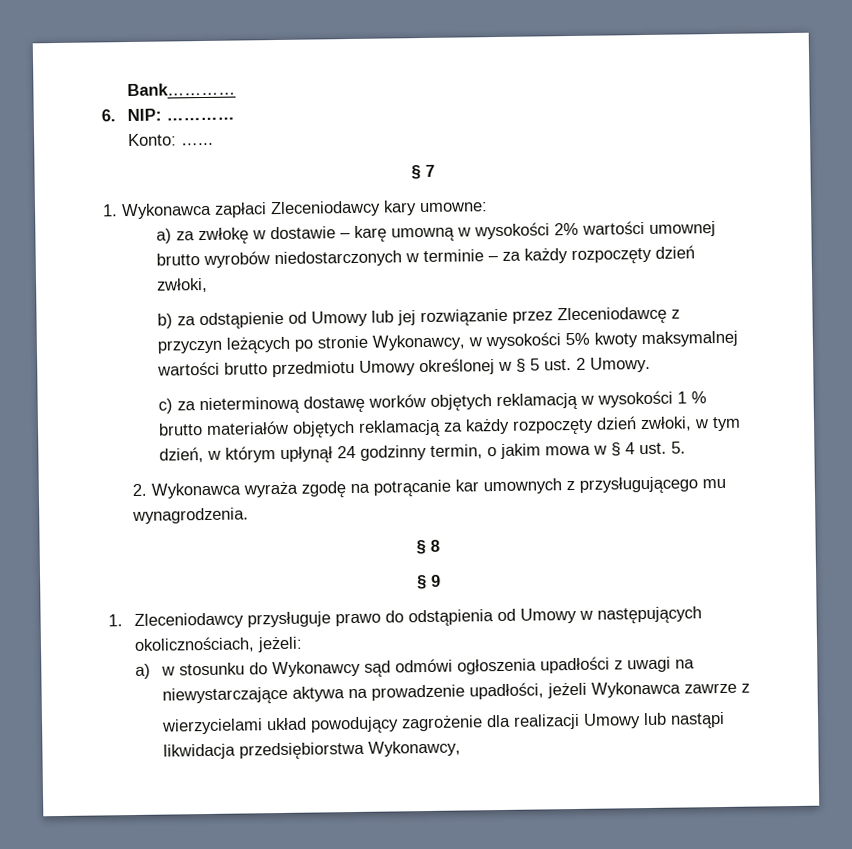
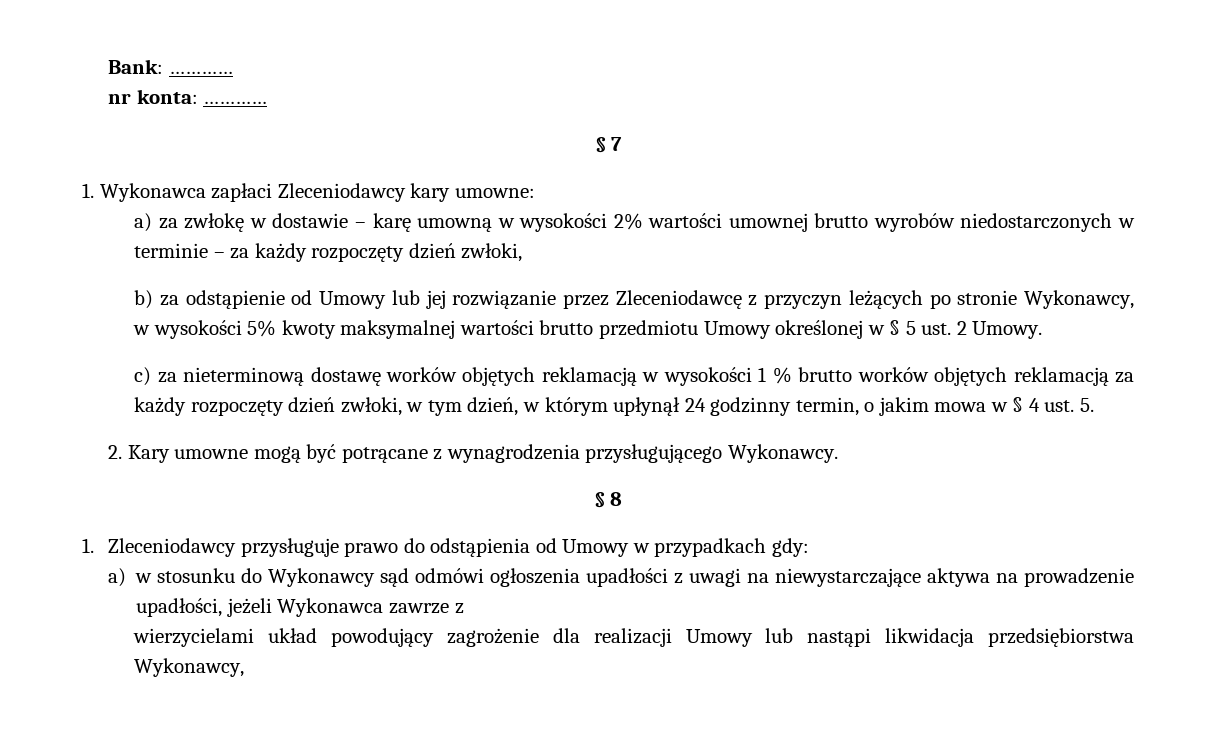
- Bank…………
- 6. NIP: …………
- Konto: …...
+ Bank: …………
+ nr konta: …………
- c) za nieterminową dostawę worków objętych reklamacją w wysokości 1 % brutto materiałów objętych reklamacją za każdy rozpoczęty dzień zwłoki, w tym dzień, w którym upłynął 24 godzinny termin, o jakim mowa w § 4 ust. 5.
+ c) za nieterminową dostawę worków objętych reklamacją w wysokości 1 % brutto worków objętych reklamacją za każdy rozpoczęty dzień zwłoki, w tym dzień, w którym upłynął 24 godzinny termin, o jakim mowa w § 4 ust. 5.
- 2. Wykonawca wyraża zgodę na potrącanie kar umownych z przysługującego mu wynagrodzenia.
+ 2. Kary umowne mogą być potrącane z wynagrodzenia przysługującego Wykonawcy.
- § 9
- 1. Zleceniodawcy przysługuje prawo do odstąpienia od Umowy w następujących okolicznościach, jeżeli:
+ 1. Zleceniodawcy przysługuje prawo do odstąpienia od Umowy w przypadkach gdy:

